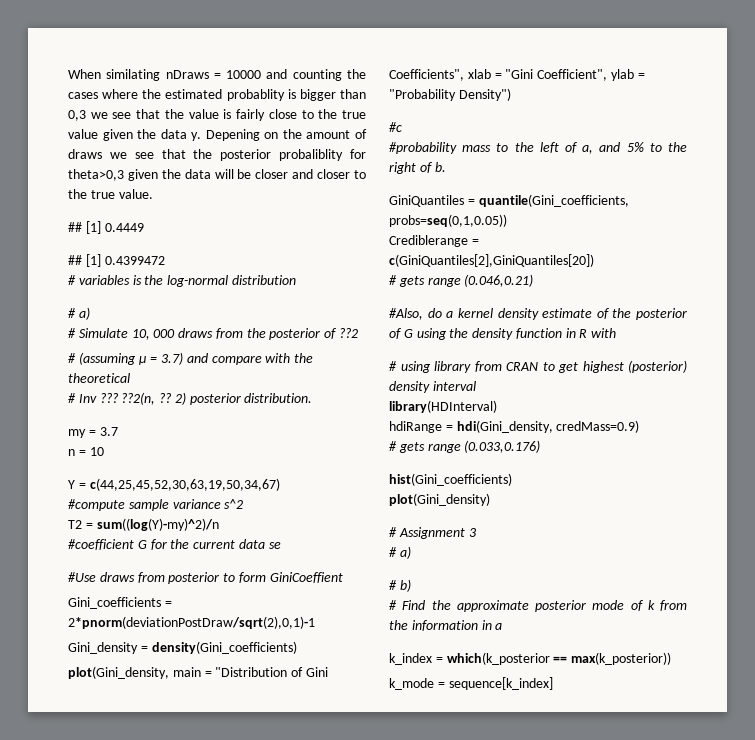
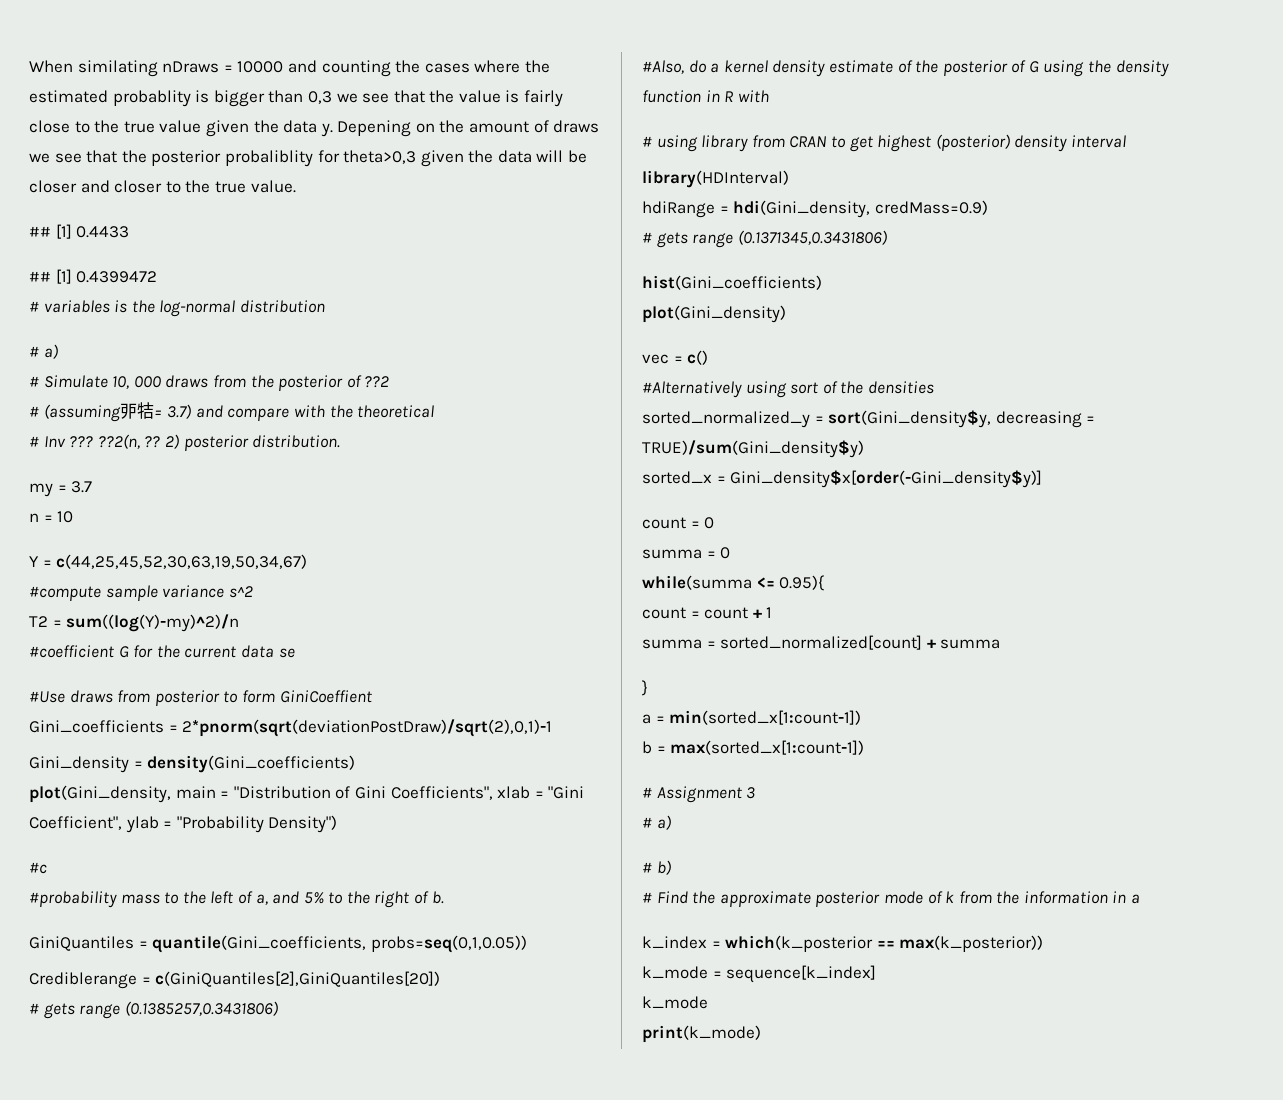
- ## [1] 0.4449
+ ## [1] 0.4433
- # (assuming µ = 3.7) and compare with the theoretical
+ # (assuming戼㸵= 3.7) and compare with the theoretical
- Gini_coefficients = 2*pnorm(deviationPostDraw/sqrt(2),0,1)-1
+ Gini_coefficients = 2*pnorm(sqrt(deviationPostDraw)/sqrt(2),0,1)-1
- # gets range (0.046,0.21)
+ # gets range (0.1385257,0.3431806)
- # gets range (0.033,0.176)
+ # gets range (0.1371345,0.3431806)
+ vec = c()
+ #Alternatively using sort of the densities
+ sorted_normalized_y = sort(Gini_density$y, decreasing = TRUE)/sum(Gini_density$y)
+ sorted_x = Gini_density$x[order(-Gini_density$y)]
+ count = 0
+ summa = 0
+ while(summa <= 0.95){
+ count = count + 1
+ summa = sorted_normalized[count] + summa
+ }
+ a = min(sorted_x[1:count-1])
+ b = max(sorted_x[1:count-1])
  k_mode = sequence[k_index]
+ k_mode
+ print(k_mode)

